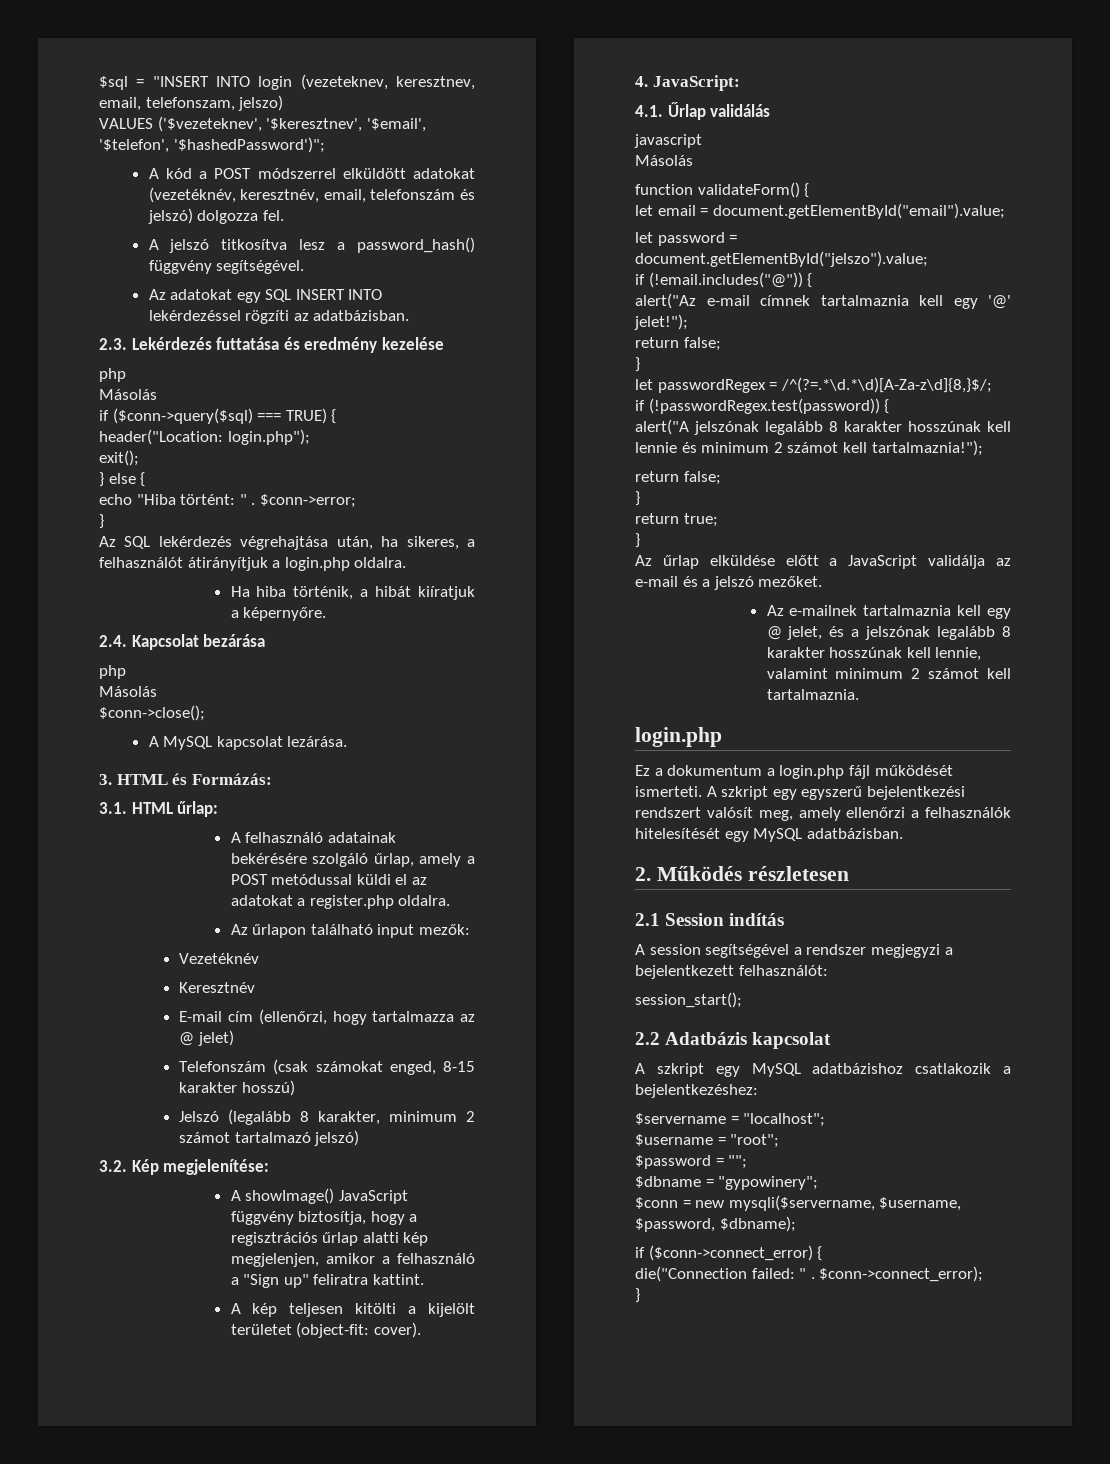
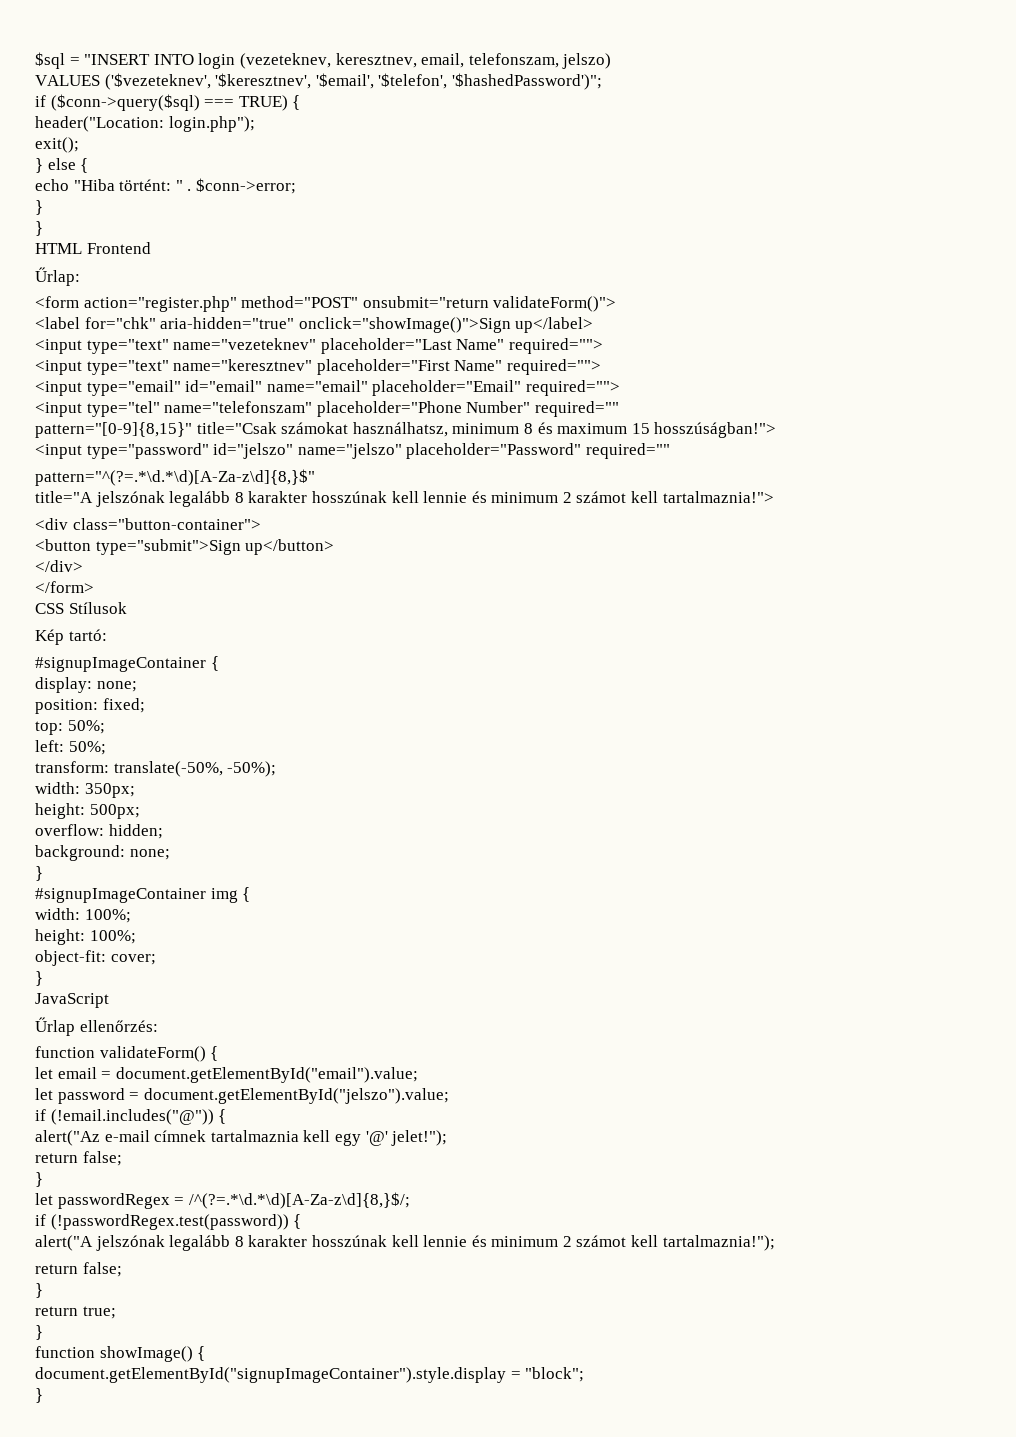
- A kód a POST módszerrel elküldött adatokat (vezetéknév, keresztnév, email, telefonszám és jelszó) dolgozza fel.
- A jelszó titkosítva lesz a password_hash() függvény segítségével.
- Az adatokat egy SQL INSERT INTO lekérdezéssel rögzíti az adatbázisban.
- 2.3. Lekérdezés futtatása és eredmény kezelése
- php
- Másolás
  $conn->error;
  }
- Az SQL lekérdezés végrehajtása után, ha sikeres, a felhasználót átirányítjuk a login.php oldalra.
- Ha hiba történik, a hibát kiíratjuk a képernyőre.
- 2.4. Kapcsolat bezárása
- php
- Másolás
- $conn->close();
- A MySQL kapcsolat lezárása.
- 3. HTML és Formázás:
- 3.1. HTML űrlap:
- A felhasználó adatainak bekérésére szolgáló űrlap, amely a POST metódussal küldi el az adatokat a register.php oldalra.
- Az űrlapon található input mezők:
- Vezetéknév
- Keresztnév
- E-mail cím (ellenőrzi, hogy tartalmazza az @ jelet)
- Telefonszám (csak számokat enged, 8-15 karakter hosszú)
- Jelszó (legalább 8 karakter, minimum 2 számot tartalmazó jelszó)
- 3.2. Kép megjelenítése:
- A showImage() JavaScript függvény biztosítja, hogy a regisztrációs űrlap alatti kép megjelenjen, amikor a felhasználó a "Sign up" feliratra kattint.
- A kép teljesen kitölti a kijelölt területet (object-fit: cover).
- 4. JavaScript:
- 4.1. Űrlap validálás
- javascript
- Másolás
+ }
+ HTML Frontend
+ Űrlap:
+ <form action="register.php" method="POST" onsubmit="return validateForm()">
+ <label for="chk" aria-hidden="true" onclick="showImage()">Sign up</label>
+ <input type="text" name="vezeteknev" placeholder="Last Name" required="">
+ <input type="text" name="keresztnev" placeholder="First Name" required="">
+ <input type="email" id="email" name="email" placeholder="Email" required="">
+ <input type="tel" name="telefonszam" placeholder="Phone Number" required=""
+ pattern="[0-9]{8,15}" title="Csak számokat használhatsz, minimum 8 és maximum 15 hosszúságban!">
+ <input type="password" id="jelszo" name="jelszo" placeholder="Password" required=""
+ pattern="^(?=.*\d.*\d)[A-Za-z\d]{8,}$"
+ title="A jelszónak legalább 8 karakter hosszúnak kell lennie és minimum 2 számot kell tartalmaznia!">
+ <div class="button-container">
+ <button type="submit">Sign up</button>
+ </div>
+ </form>
+ CSS Stílusok
+ Kép tartó:
+ #signupImageContainer {
+ display: none;
+ position: fixed;
+ top: 50%;
+ left: 50%;
+ transform: translate(-50%, -50%);
+ width: 350px;
+ height: 500px;
+ overflow: hidden;
+ background: none;
+ }
+ #signupImageContainer img {
+ width: 100%;
+ height: 100%;
+ object-fit: cover;
+ }
+ JavaScript
+ Űrlap ellenőrzés:
- Az űrlap elküldése előtt a JavaScript validálja az e-mail és a jelszó mezőket.
- Az e-mailnek tartalmaznia kell egy @ jelet, és a jelszónak legalább 8 karakter hosszúnak kell lennie, valamint minimum 2 számot kell tartalmaznia.
- login.php
- Ez a dokumentum a login.php fájl működését ismerteti. A szkript egy egyszerű bejelentkezési rendszert valósít meg, amely ellenőrzi a felhasználók hitelesítését egy MySQL adatbázisban.
- 2. Működés részletesen
- 2.1 Session indítás
- A session segítségével a rendszer megjegyzi a bejelentkezett felhasználót:
- session_start();
- 2.2 Adatbázis kapcsolat
- A szkript egy MySQL adatbázishoz csatlakozik a bejelentkezéshez:
- $servername = "localhost";
- $username = "root";
- $password = "";
- $dbname = "gypowinery";
- $conn = new mysqli($servername, $username, $password, $dbname);
- if ($conn->connect_error) {
- die("Connection failed: " . $conn->connect_error);
+ function showImage() {
+ document.getElementById("signupImageContainer").style.display = "block";

